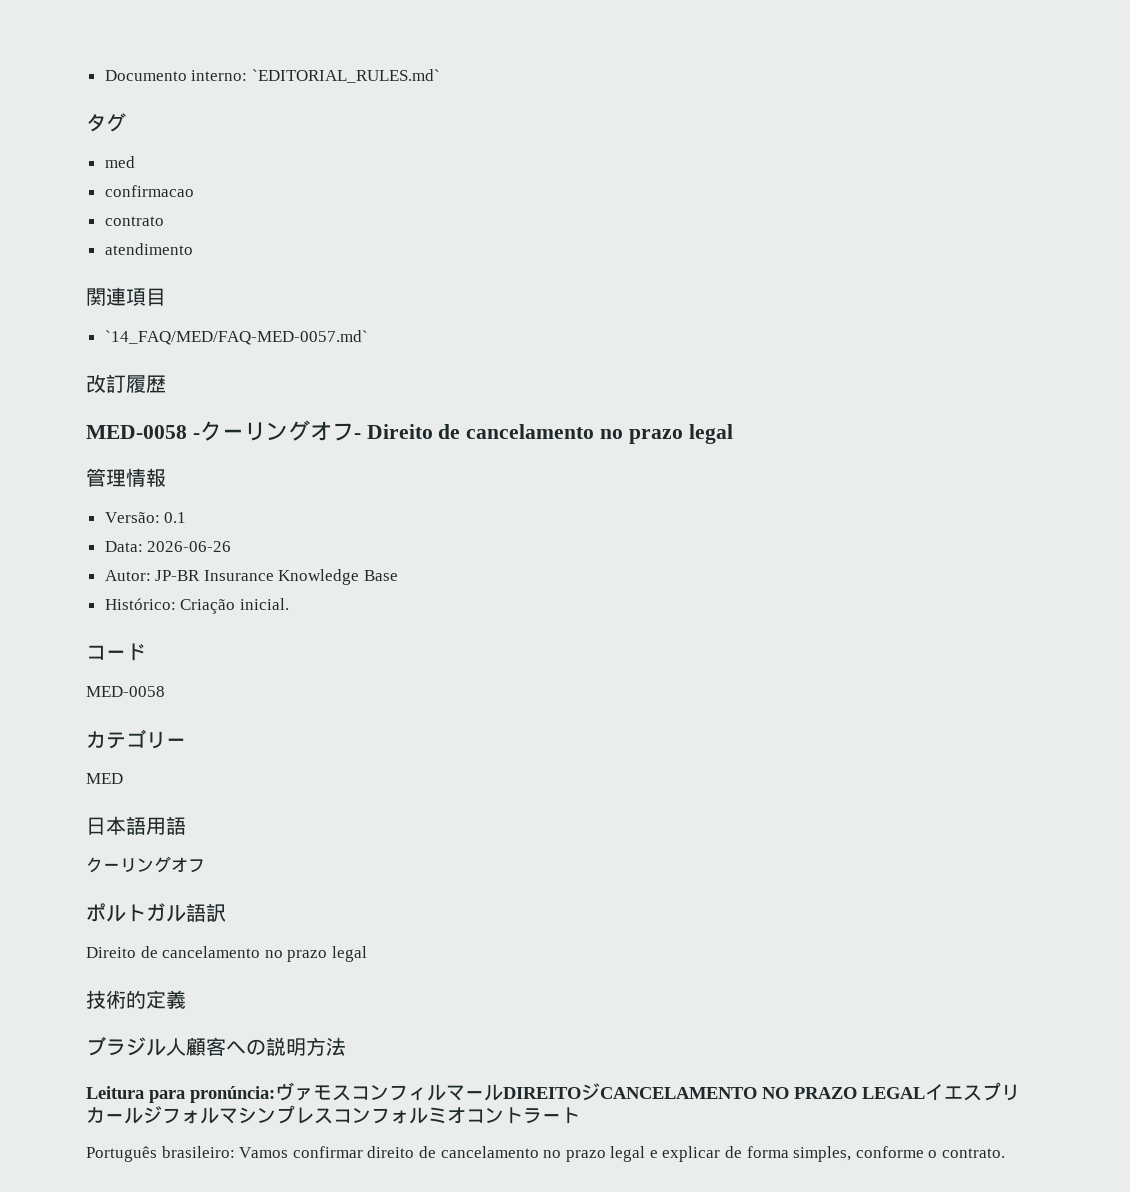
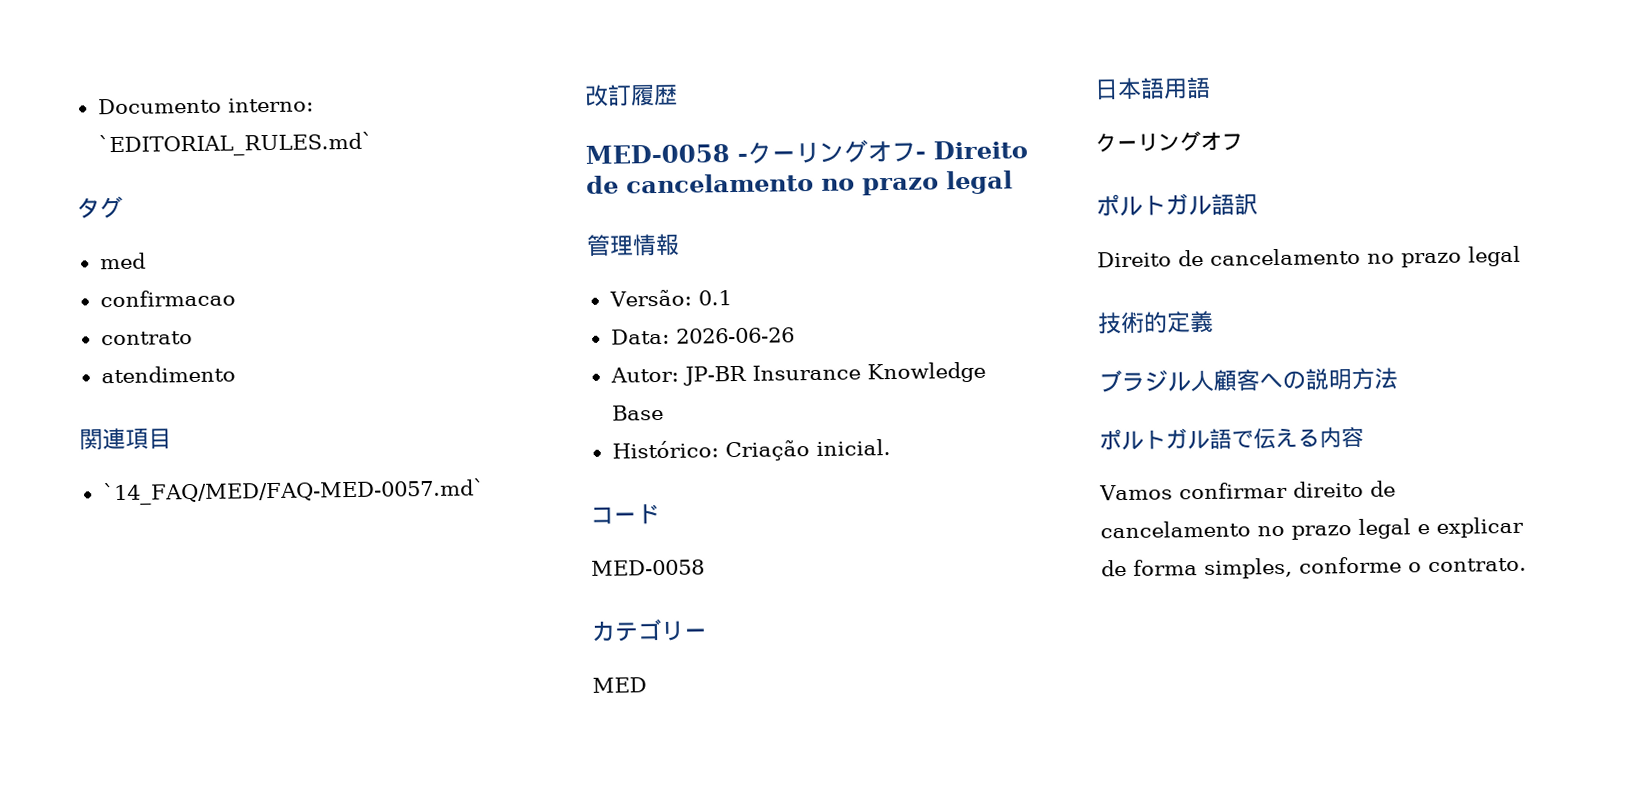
- Leitura para pronúncia:ヴァモスコンフィルマールDIREITOジCANCELAMENTO NO PRAZO LEGALイエスプリカールジフォルマシンプレスコンフォルミオコントラート
- Português brasileiro: Vamos confirmar direito de cancelamento no prazo legal e explicar de forma simples, conforme o contrato.
+ ポルトガル語で伝える内容
+ Vamos confirmar direito de cancelamento no prazo legal e explicar de forma simples, conforme o contrato.

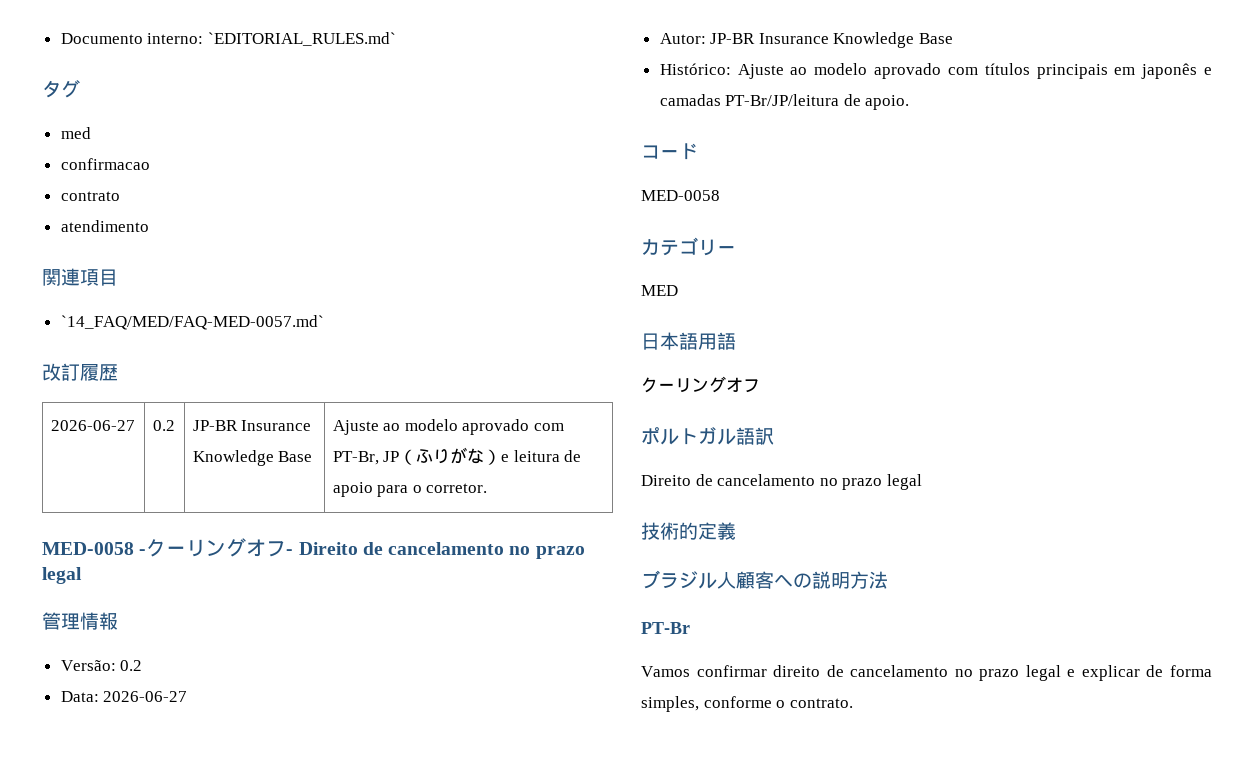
+ 2026-06-27 | 0.2 | JP-BR Insurance Knowledge Base | Ajuste ao modelo aprovado com PT-Br, JP（ふりがな）e leitura de apoio para o corretor.
- Versão: 0.1
+ Versão: 0.2
- Data: 2026-06-26
+ Data: 2026-06-27
- Histórico: Criação inicial.
+ Histórico: Ajuste ao modelo aprovado com títulos principais em japonês e camadas PT-Br/JP/leitura de apoio.
- ポルトガル語で伝える内容
+ PT-Br

